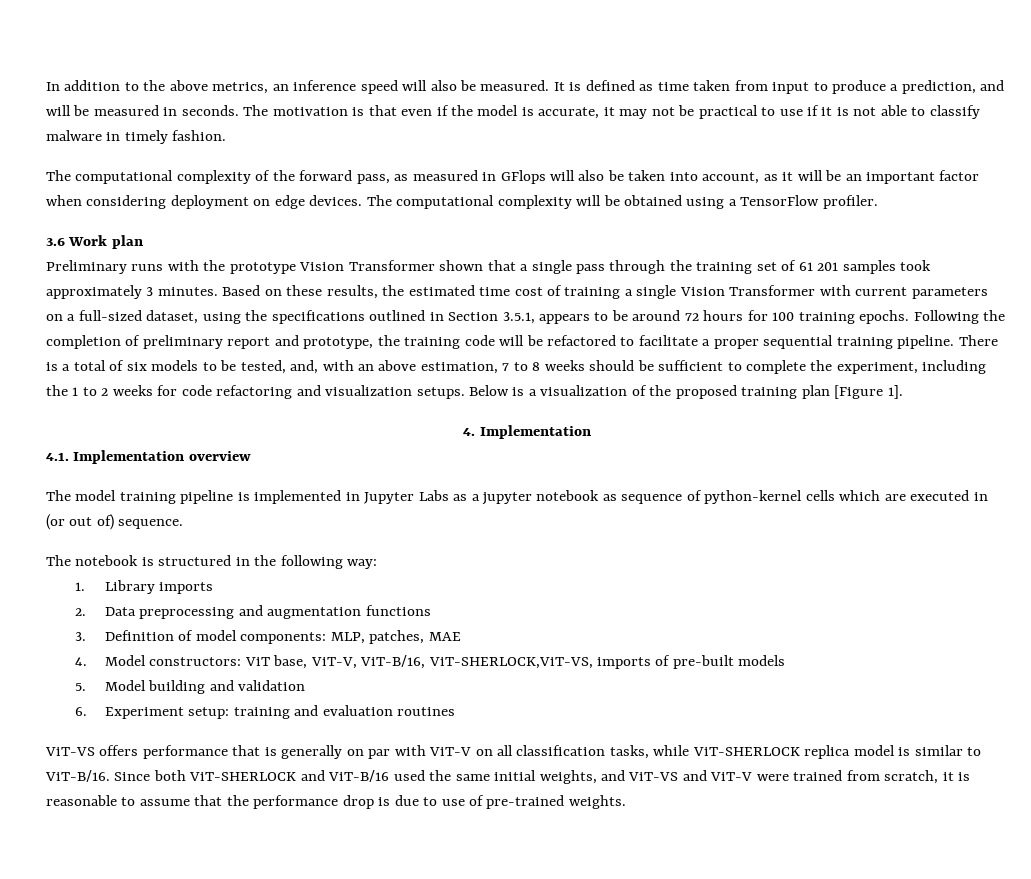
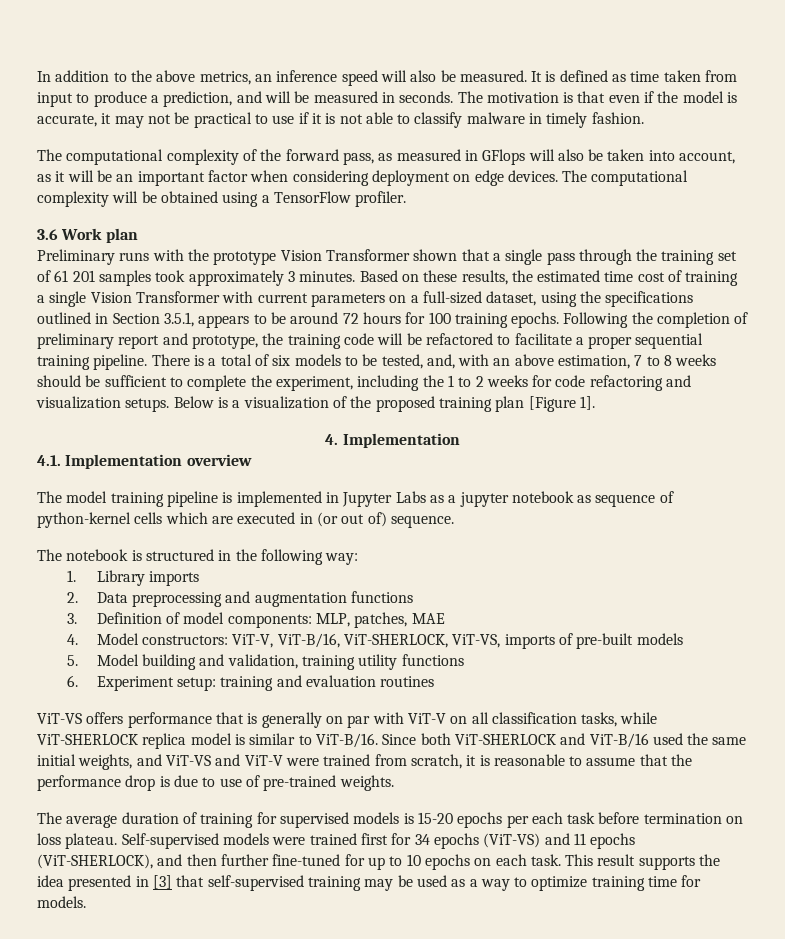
- 4. Model constructors: ViT base, ViT-V, ViT-B/16, ViT-SHERLOCK,ViT-VS, imports of pre-built models
+ 4. Model constructors: ViT-V, ViT-B/16, ViT-SHERLOCK, ViT-VS, imports of pre-built models
- 5. Model building and validation
+ 5. Model building and validation, training utility functions
+ The average duration of training for supervised models is 15-20 epochs per each task before termination on loss plateau. Self-supervised models were trained first for 34 epochs (ViT-VS) and 11 epochs (ViT-SHERLOCK), and then further fine-tuned for up to 10 epochs on each task. This result supports the idea presented in [3] that self-supervised training may be used as a way to optimize training time for models.

